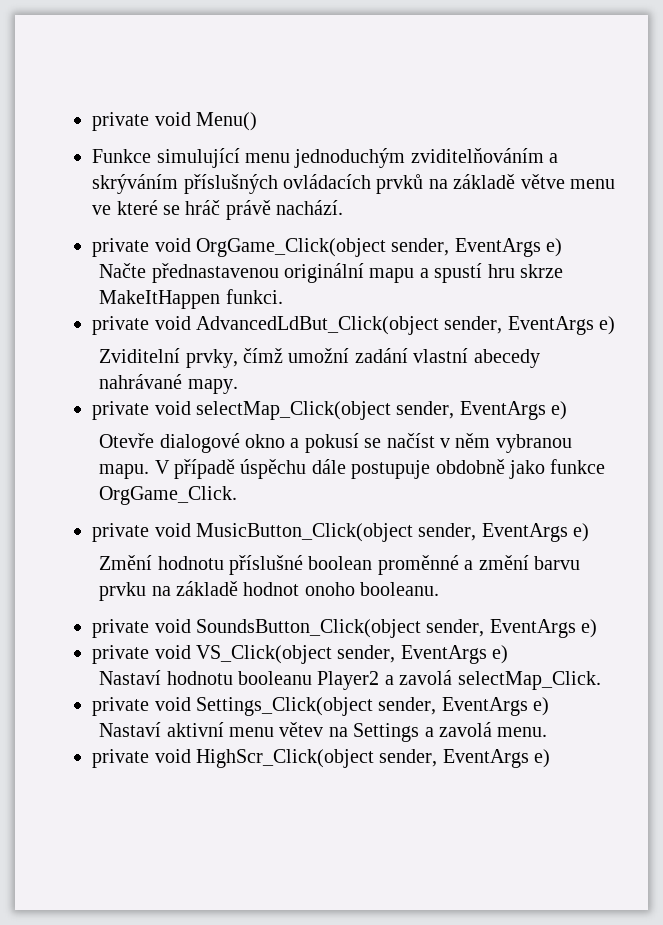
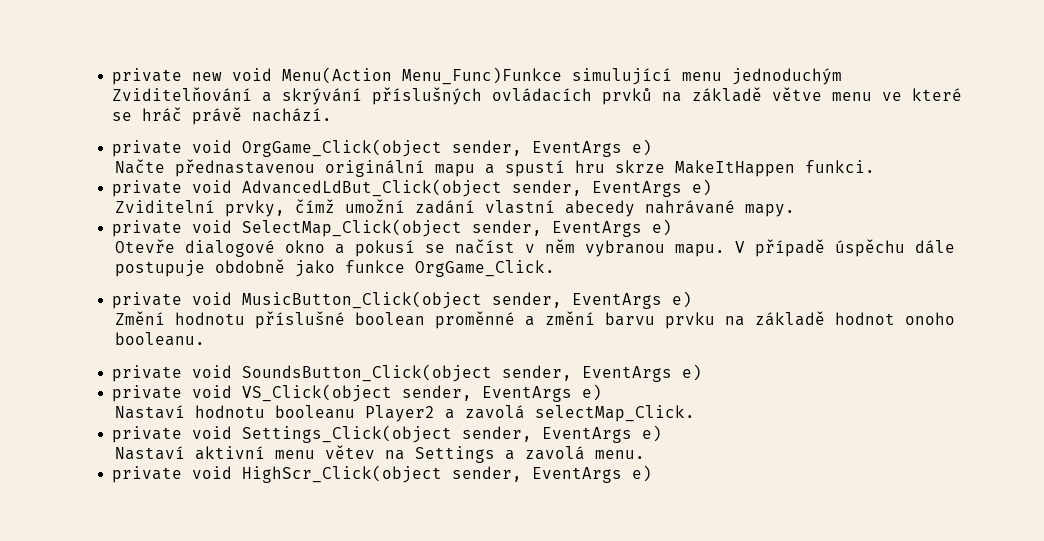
- private void Menu()
- Funkce simulující menu jednoduchým zviditelňováním a skrýváním příslušných ovládacích prvků na základě větve menu ve které se hráč právě nachází.
+ private new void Menu(Action Menu_Func)Funkce simulující menu jednoduchým Zviditelňování a skrývání příslušných ovládacích prvků na základě větve menu ve které se hráč právě nachází.
- private void selectMap_Click(object sender, EventArgs e)
+ private void SelectMap_Click(object sender, EventArgs e)

